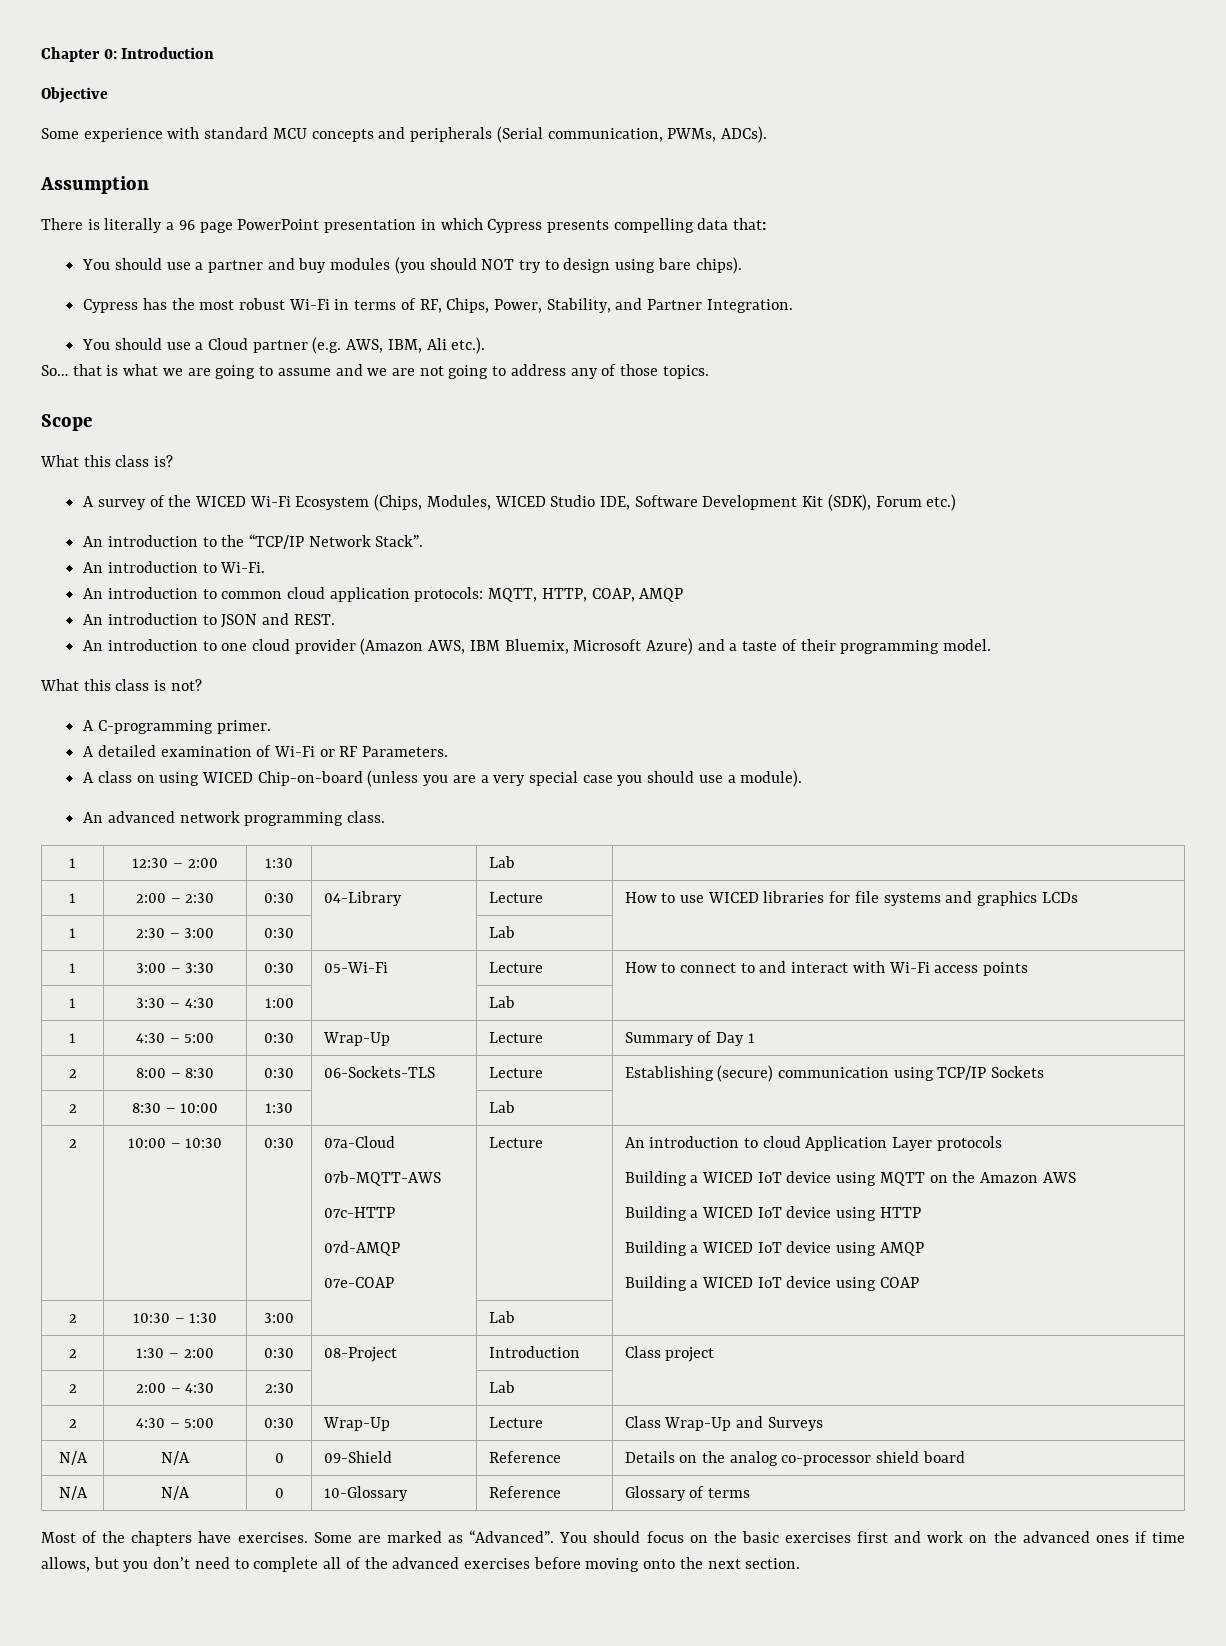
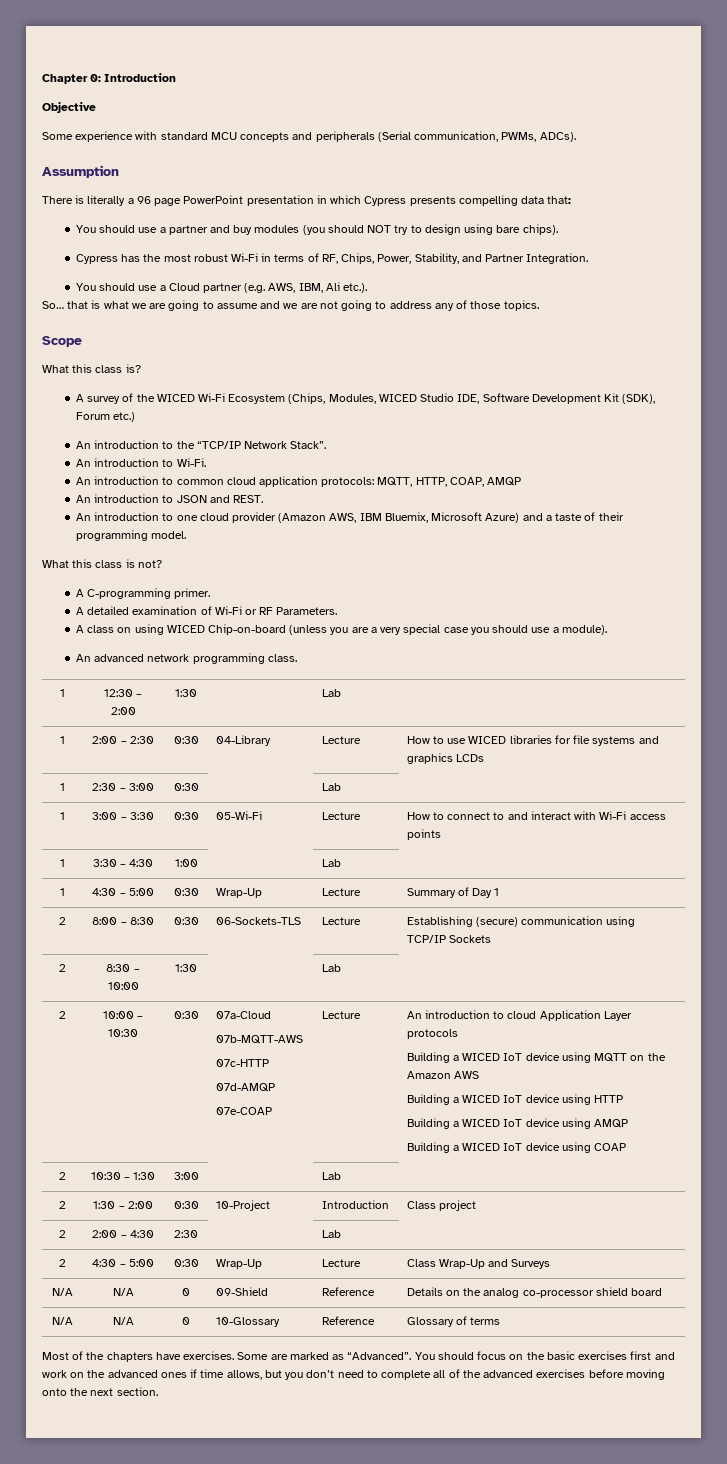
- 2 | 1:30 – 2:00 | 0:30 | 08-Project | Introduction | Class project
+ 2 | 1:30 – 2:00 | 0:30 | 10-Project | Introduction | Class project

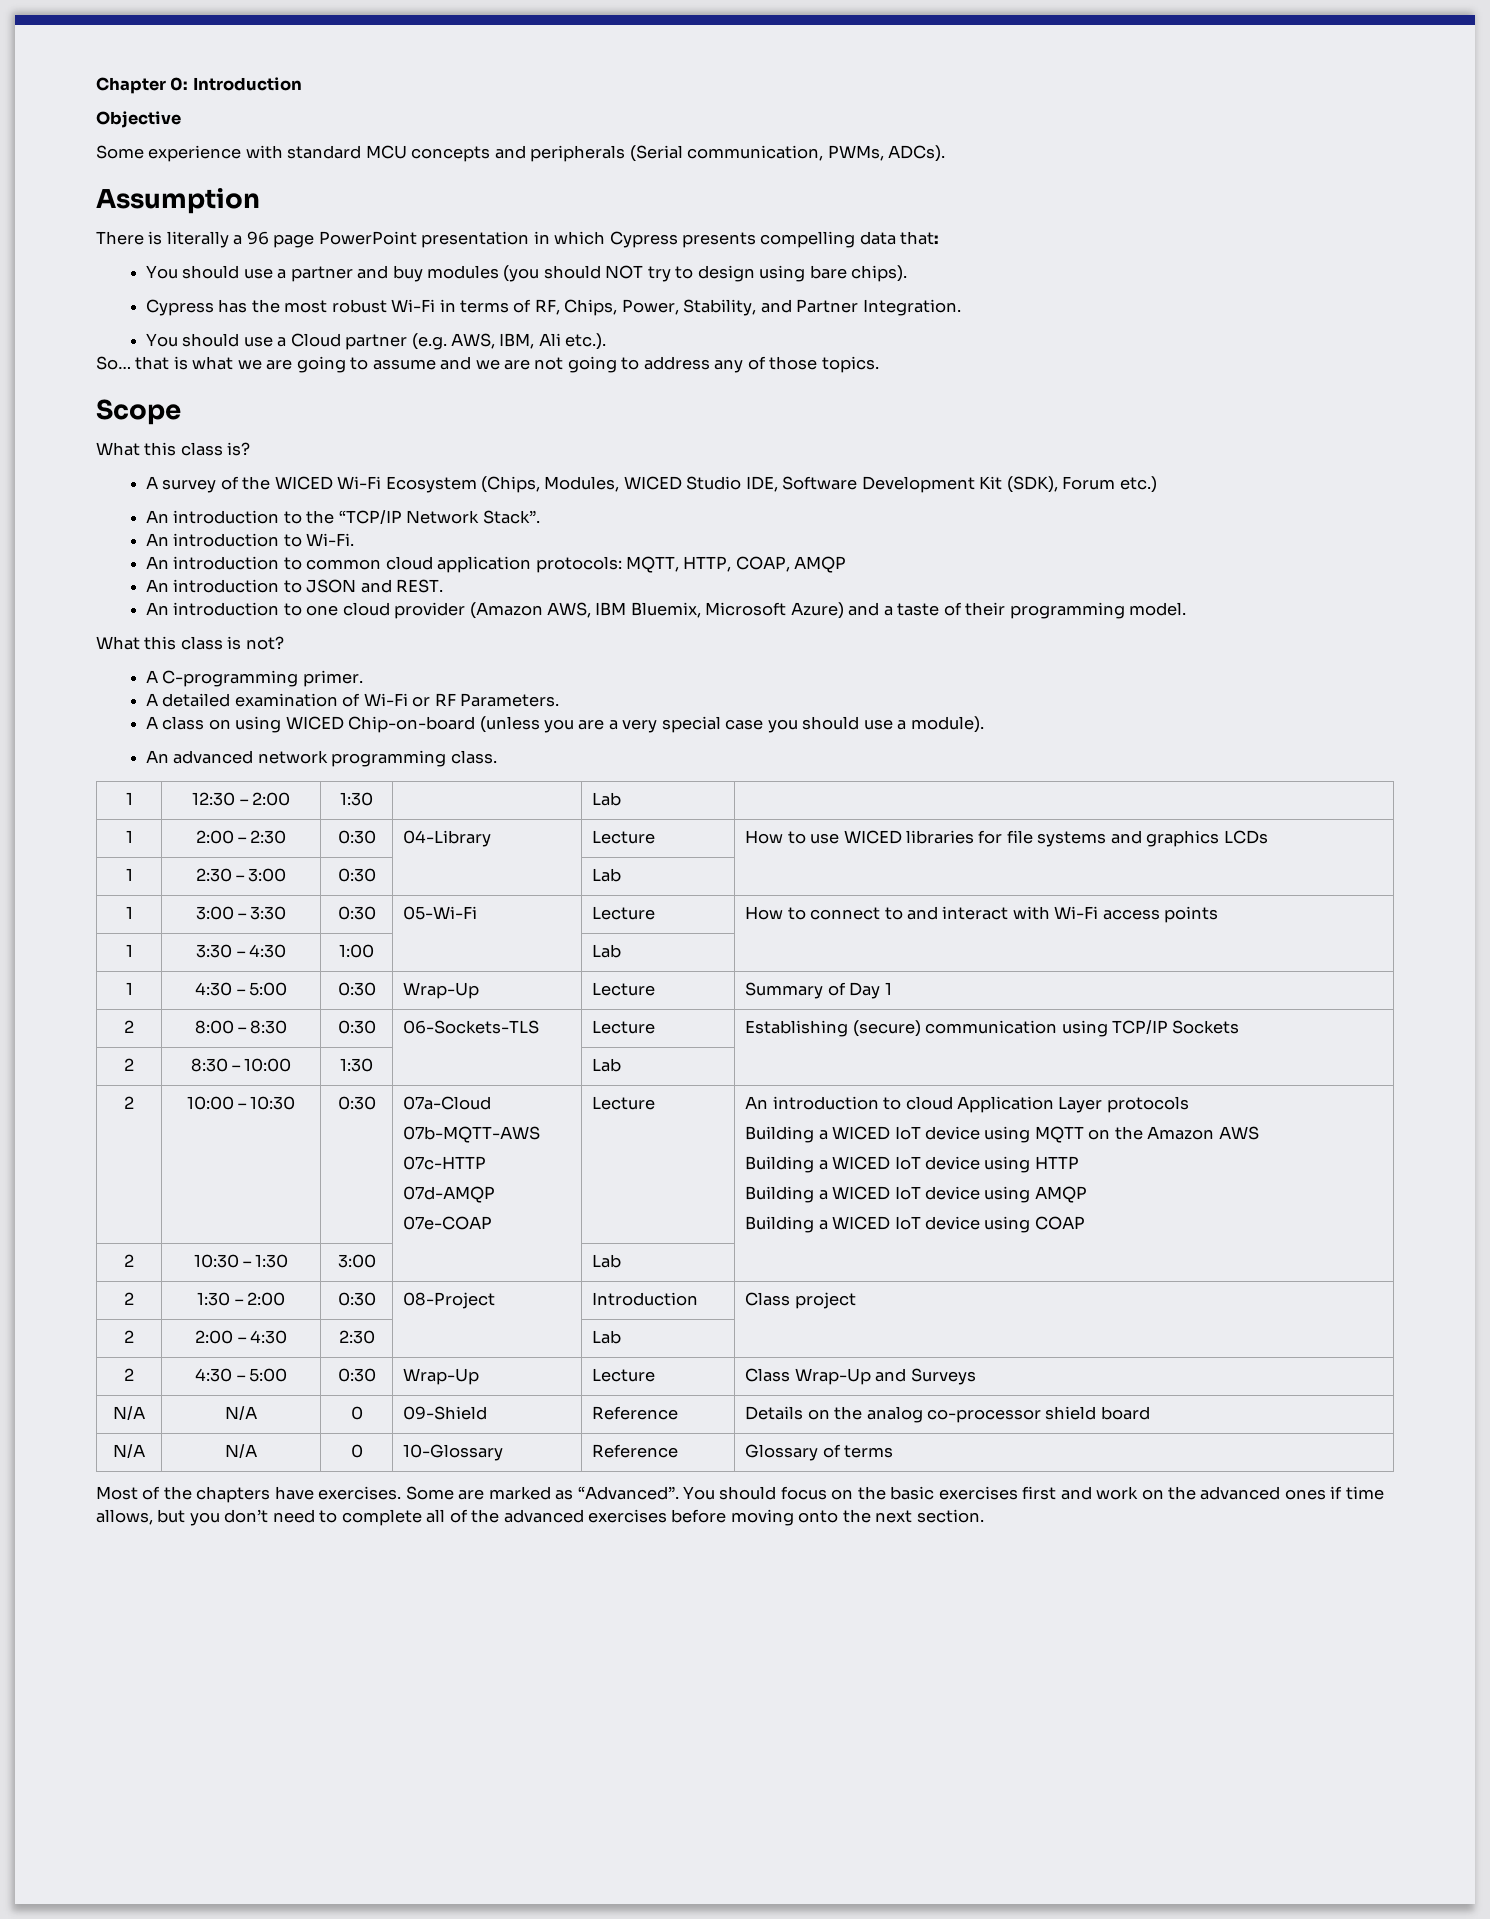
- 2 | 1:30 – 2:00 | 0:30 | 10-Project | Introduction | Class project
+ 2 | 1:30 – 2:00 | 0:30 | 08-Project | Introduction | Class project

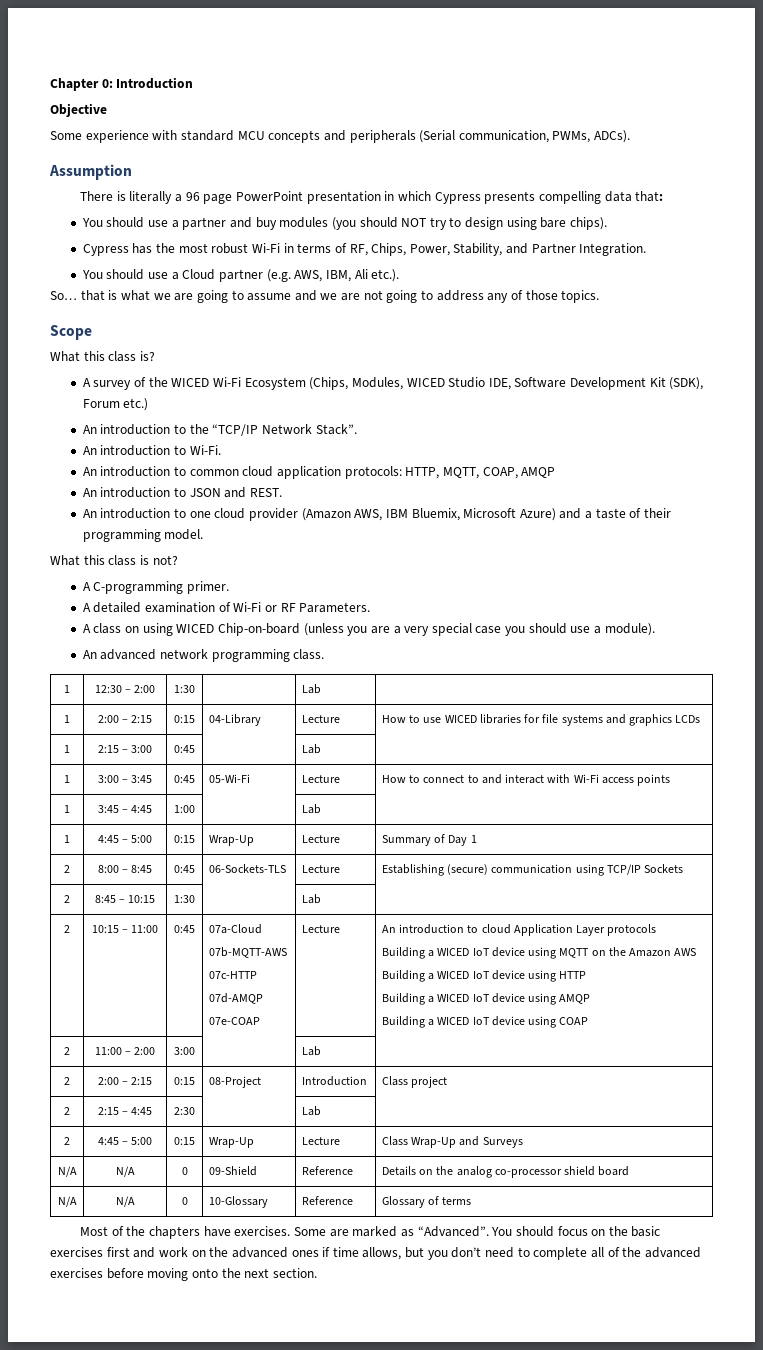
- An introduction to common cloud application protocols: MQTT, HTTP, COAP, AMQP
+ An introduction to common cloud application protocols: HTTP, MQTT, COAP, AMQP
- 1 | 2:00 – 2:30 | 0:30 | 04-Library | Lecture | How to use WICED libraries for file systems and graphics LCDs
+ 1 | 2:00 – 2:15 | 0:15 | 04-Library | Lecture | How to use WICED libraries for file systems and graphics LCDs
- 1 | 2:30 – 3:00 | 0:30 | | Lab |
+ 1 | 2:15 – 3:00 | 0:45 | | Lab |
- 1 | 3:00 – 3:30 | 0:30 | 05-Wi-Fi | Lecture | How to connect to and interact with Wi-Fi access points
+ 1 | 3:00 – 3:45 | 0:45 | 05-Wi-Fi | Lecture | How to connect to and interact with Wi-Fi access points
- 1 | 3:30 – 4:30 | 1:00 | | Lab |
+ 1 | 3:45 – 4:45 | 1:00 | | Lab |
- 1 | 4:30 – 5:00 | 0:30 | Wrap-Up | Lecture | Summary of Day 1
+ 1 | 4:45 – 5:00 | 0:15 | Wrap-Up | Lecture | Summary of Day 1
- 2 | 8:00 – 8:30 | 0:30 | 06-Sockets-TLS | Lecture | Establishing (secure) communication using TCP/IP Sockets
+ 2 | 8:00 – 8:45 | 0:45 | 06-Sockets-TLS | Lecture | Establishing (secure) communication using TCP/IP Sockets
- 2 | 8:30 – 10:00 | 1:30 | | Lab |
+ 2 | 8:45 – 10:15 | 1:30 | | Lab |
- 10:00 – 10:30 | 0:30
+ 10:15 – 11:00 | 0:45
- 2 | 10:30 – 1:30 | 3:00 | | Lab |
+ 2 | 11:00 – 2:00 | 3:00 | | Lab |
- 2 | 1:30 – 2:00 | 0:30 | 08-Project | Introduction | Class project
+ 2 | 2:00 – 2:15 | 0:15 | 08-Project | Introduction | Class project
- 2 | 2:00 – 4:30 | 2:30 | | Lab |
+ 2 | 2:15 – 4:45 | 2:30 | | Lab |
- 2 | 4:30 – 5:00 | 0:30 | Wrap-Up | Lecture | Class Wrap-Up and Surveys
+ 2 | 4:45 – 5:00 | 0:15 | Wrap-Up | Lecture | Class Wrap-Up and Surveys

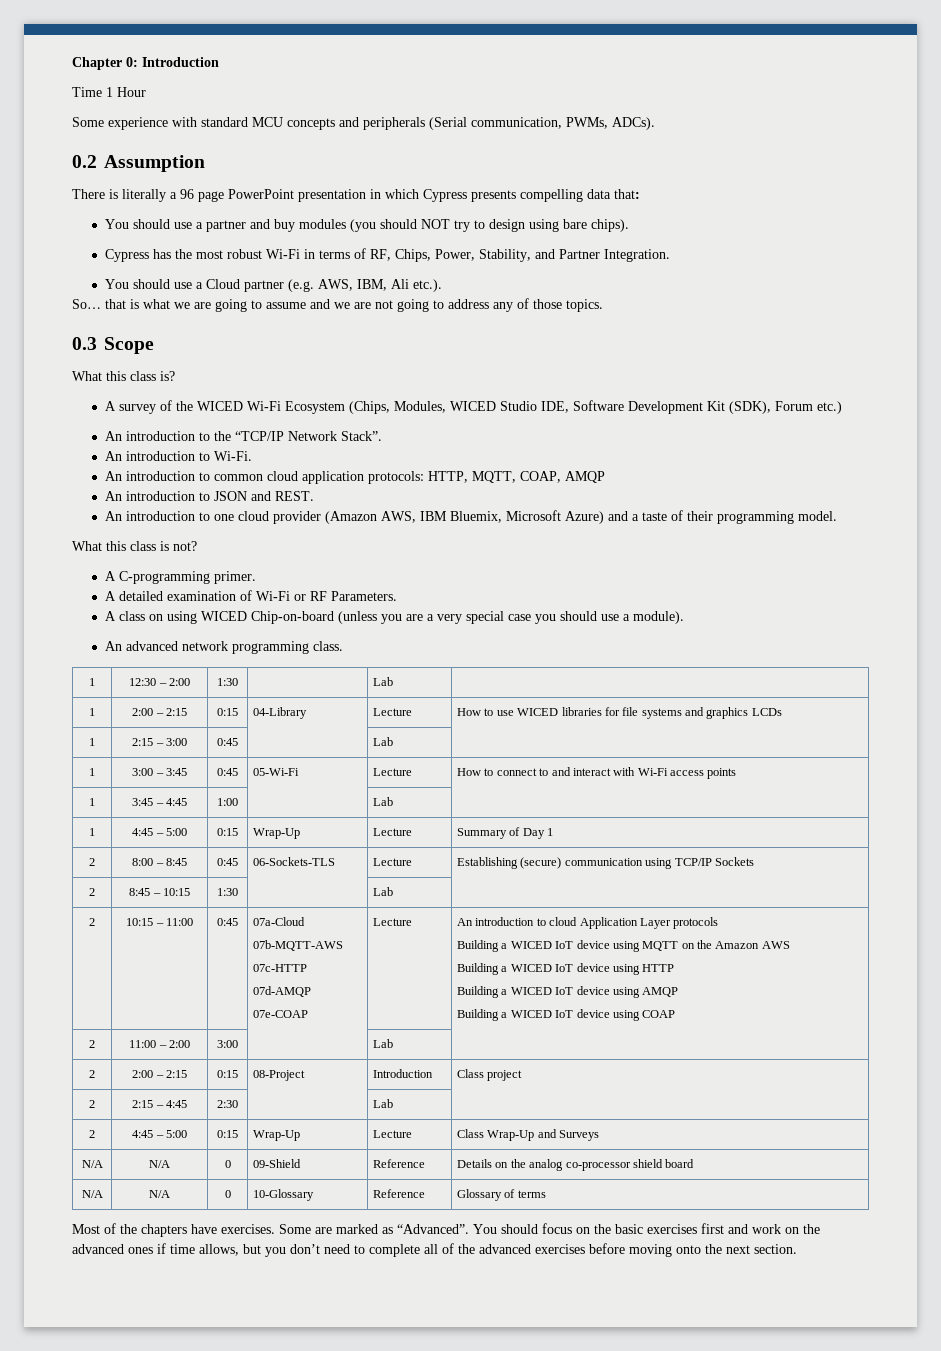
- Objective
+ Time 1 Hour
- Assumption
+ 0.2 Assumption
- Scope
+ 0.3 Scope

